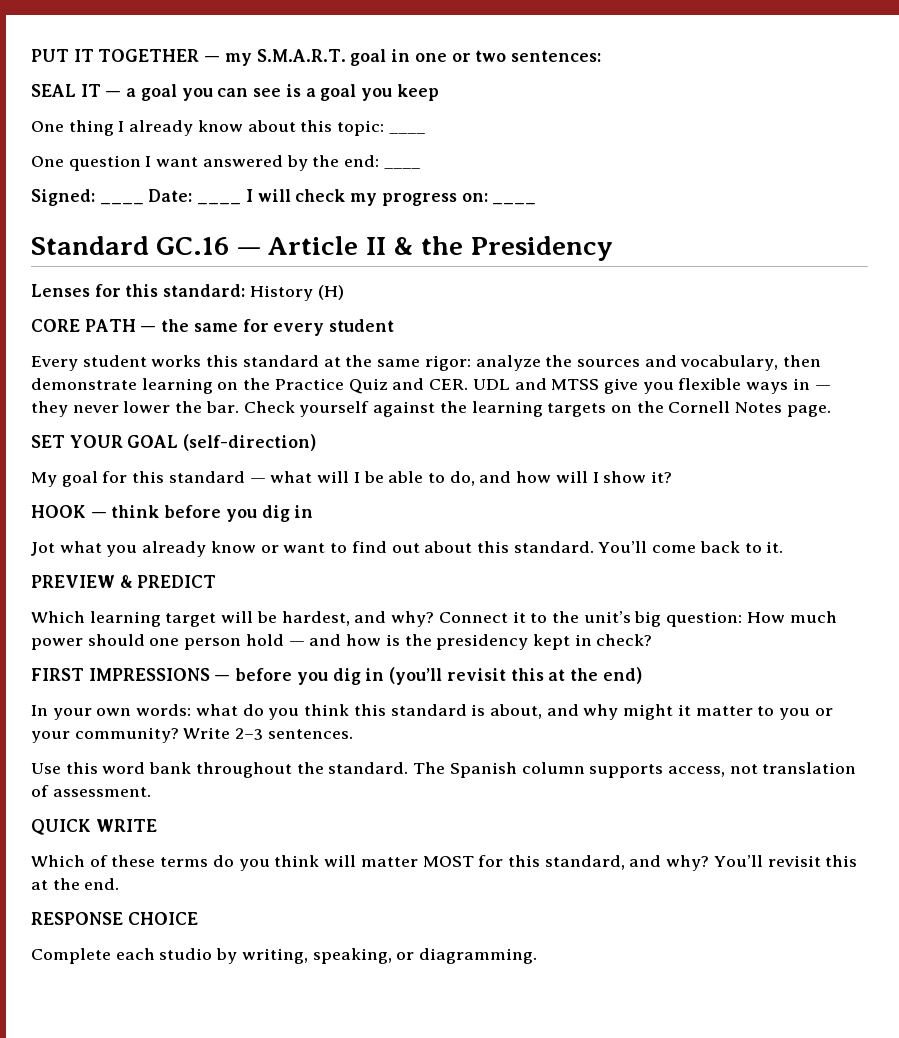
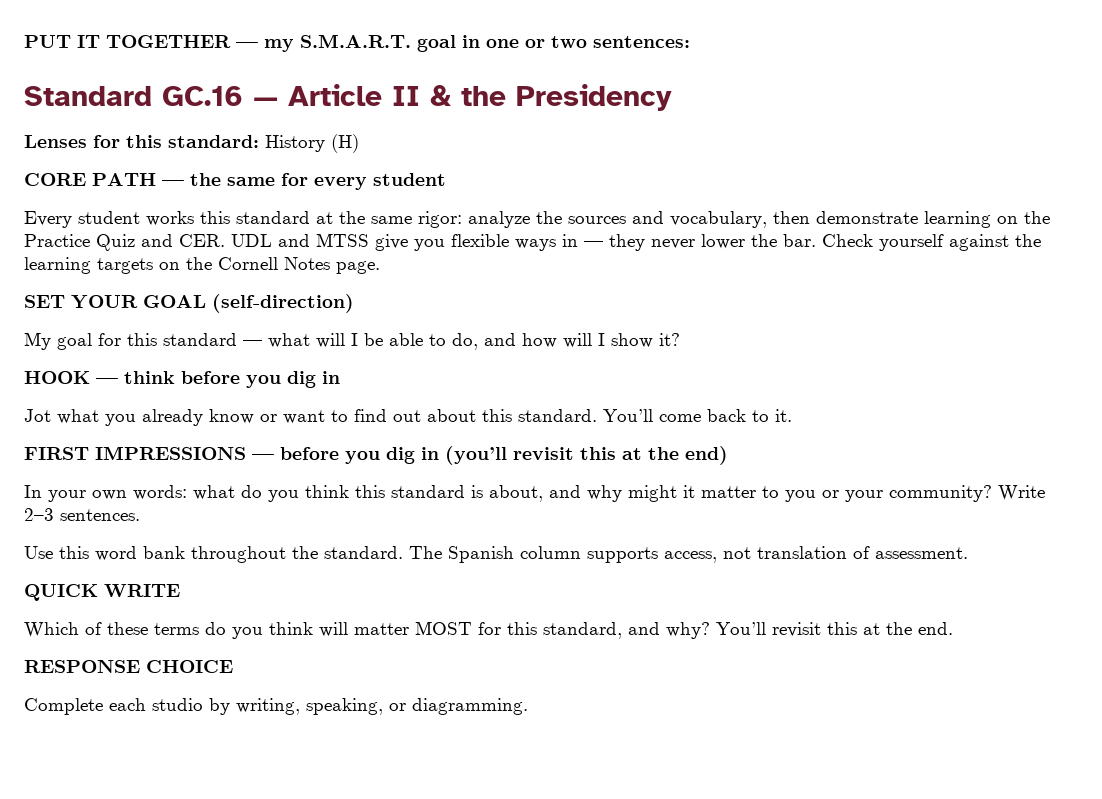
- SEAL IT — a goal you can see is a goal you keep
- One thing I already know about this topic: ____
- One question I want answered by the end: ____
- Signed: ____ Date: ____ I will check my progress on: ____
- PREVIEW & PREDICT
- Which learning target will be hardest, and why? Connect it to the unit’s big question: How much power should one person hold — and how is the presidency kept in check?

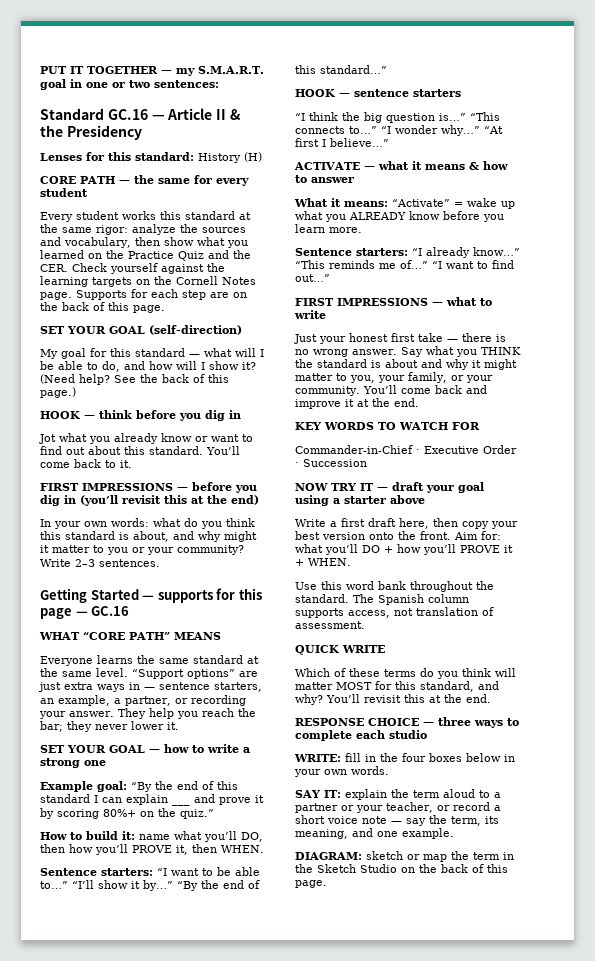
- Every student works this standard at the same rigor: analyze the sources and vocabulary, then demonstrate learning on the Practice Quiz and CER. UDL and MTSS give you flexible ways in — they never lower the bar. Check yourself against the learning targets on the Cornell Notes page.
+ Every student works this standard at the same rigor: analyze the sources and vocabulary, then show what you learned on the Practice Quiz and the CER. Check yourself against the learning targets on the Cornell Notes page. Supports for each step are on the back of this page.
+ (Need help? See the back of this page.)
+ Getting Started — supports for this page — GC.16
+ WHAT “CORE PATH” MEANS
+ Everyone learns the same standard at the same level. “Support options” are just extra ways in — sentence starters, an example, a partner, or recording your answer. They help you reach the bar; they never lower it.
+ SET YOUR GOAL — how to write a strong one
+ Example goal: “By the end of this standard I can explain ___ and prove it by scoring 80%+ on the quiz.”
+ How to build it: name what you’ll DO, then how you’ll PROVE it, then WHEN.
+ Sentence starters: “I want to be able to…” “I’ll show it by…” “By the end of this standard…”
+ HOOK — sentence starters
+ “I think the big question is…” “This connects to…” “I wonder why…” “At first I believe…”
+ ACTIVATE — what it means & how to answer
+ What it means: “Activate” = wake up what you ALREADY know before you learn more.
+ Sentence starters: “I already know…” “This reminds me of…” “I want to find out…”
+ FIRST IMPRESSIONS — what to write
+ Just your honest first take — there is no wrong answer. Say what you THINK the standard is about and why it might matter to you, your family, or your community. You’ll come back and improve it at the end.
+ KEY WORDS TO WATCH FOR
+ Commander-in-Chief · Executive Order · Succession
+ NOW TRY IT — draft your goal using a starter above
+ Write a first draft here, then copy your best version onto the front. Aim for: what you’ll DO + how you’ll PROVE it + WHEN.
- RESPONSE CHOICE
- Complete each studio by writing, speaking, or diagramming.
+ RESPONSE CHOICE — three ways to complete each studio
+ WRITE: fill in the four boxes below in your own words.
+ SAY IT: explain the term aloud to a partner or your teacher, or record a short voice note — say the term, its meaning, and one example.
+ DIAGRAM: sketch or map the term in the Sketch Studio on the back of this page.

